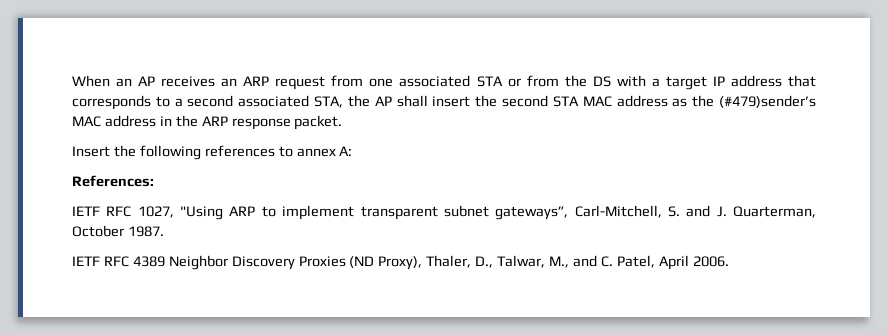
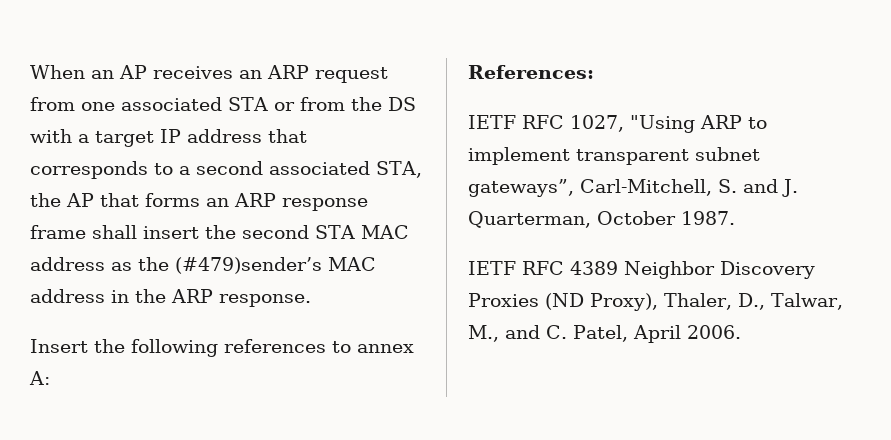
- When an AP receives an ARP request from one associated STA or from the DS with a target IP address that corresponds to a second associated STA, the AP shall insert the second STA MAC address as the (#479)sender’s MAC address in the ARP response packet.
+ When an AP receives an ARP request from one associated STA or from the DS with a target IP address that corresponds to a second associated STA, the AP that forms an ARP response frame shall insert the second STA MAC address as the (#479)sender’s MAC address in the ARP response.

